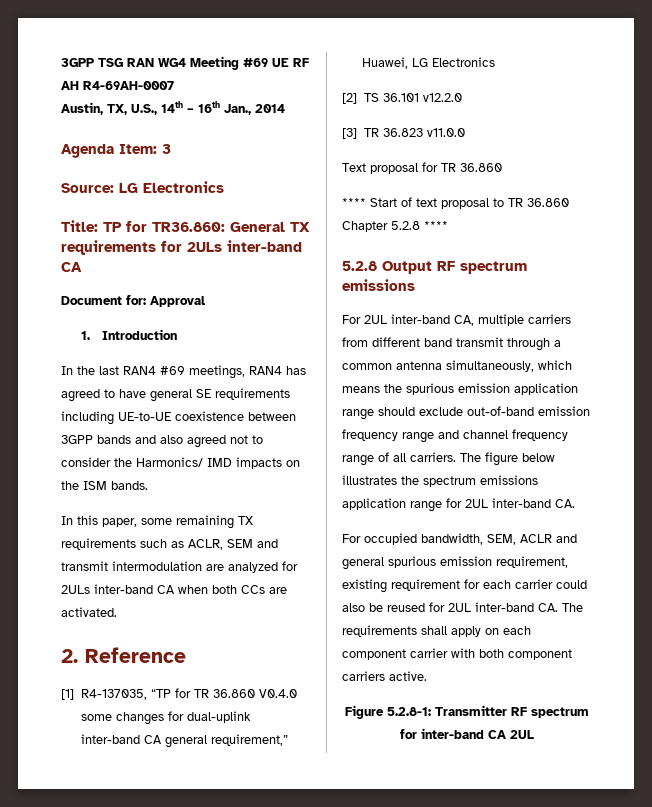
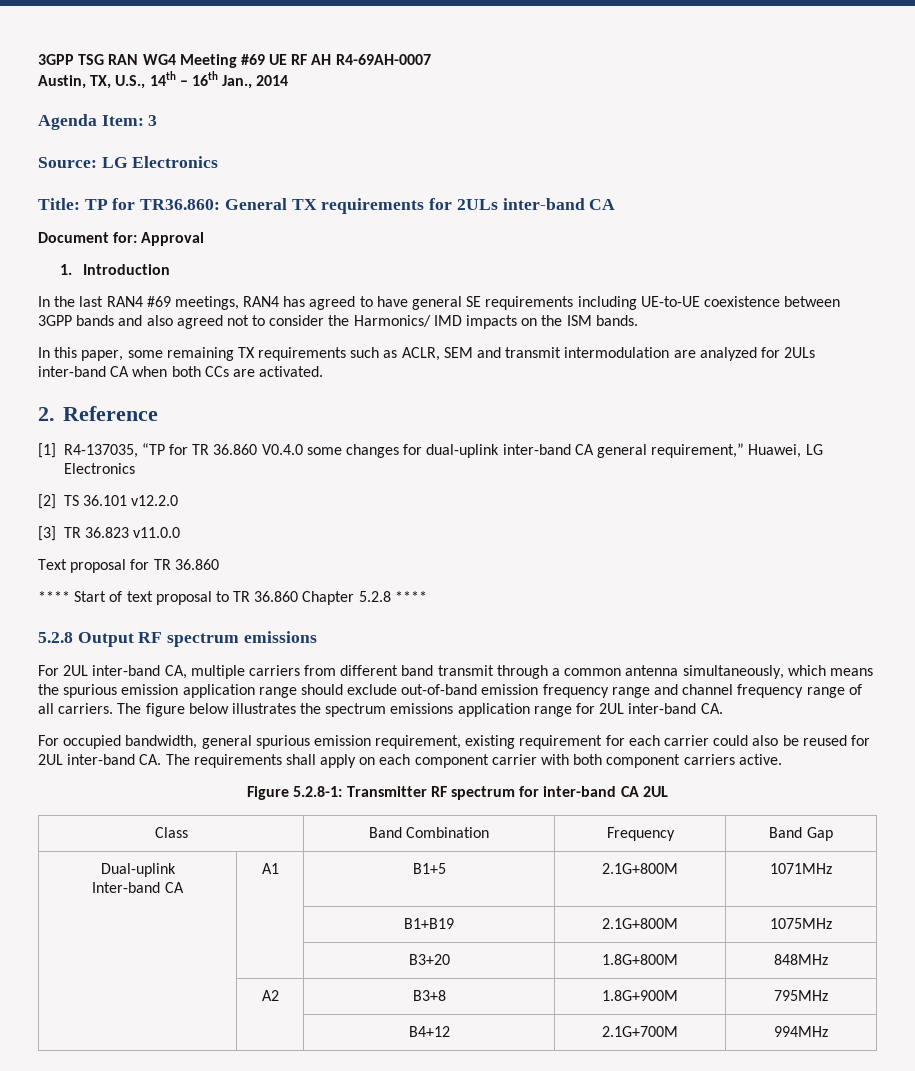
- For occupied bandwidth, SEM, ACLR and general spurious emission requirement, existing requirement for each carrier could also be reused for 2UL inter-band CA. The requirements shall apply on each component carrier with both component carriers active.
+ For occupied bandwidth, general spurious emission requirement, existing requirement for each carrier could also be reused for 2UL inter-band CA. The requirements shall apply on each component carrier with both component carriers active.
+ Class | Band Combination | Frequency | Band Gap
+ Dual-uplink
+ Inter-band CA | A1 | B1+5 | 2.1G+800M | 1071MHz
+ | | B1+B19 | 2.1G+800M | 1075MHz
+ | | B3+20 | 1.8G+800M | 848MHz
+ | A2 | B3+8 | 1.8G+900M | 795MHz
+ | | B4+12 | 2.1G+700M | 994MHz

